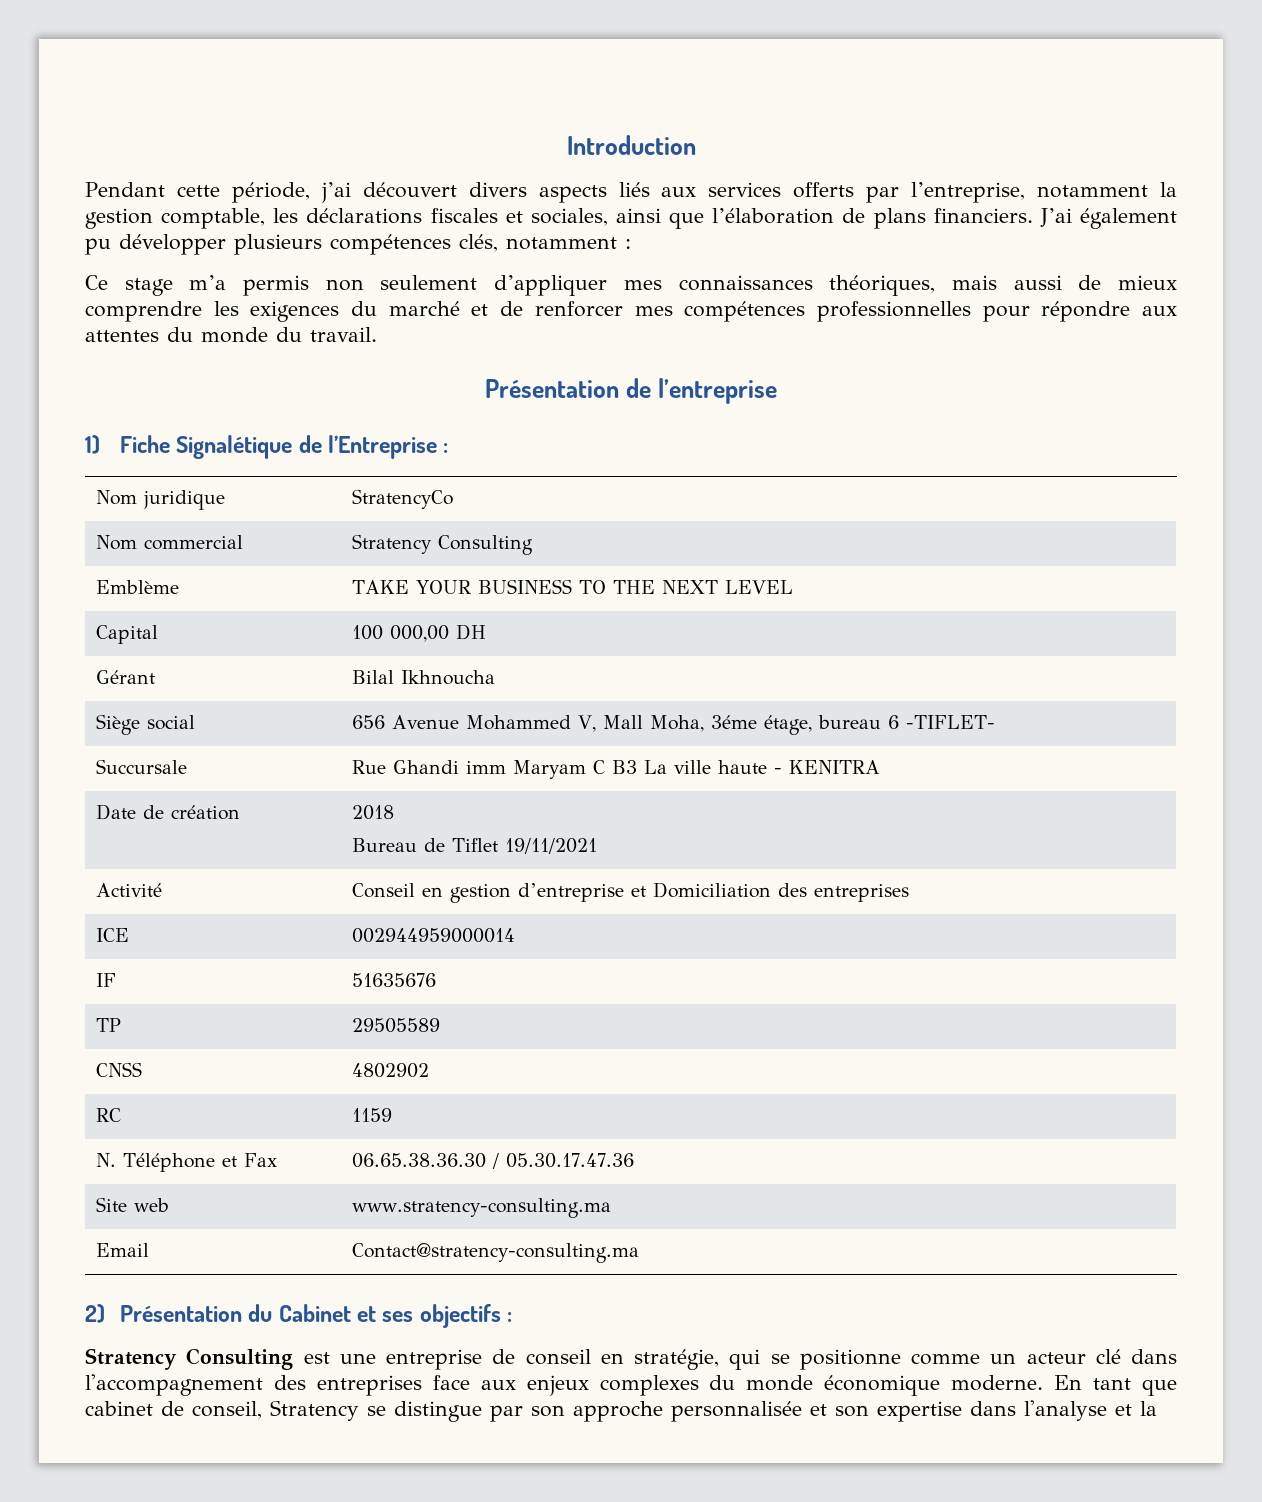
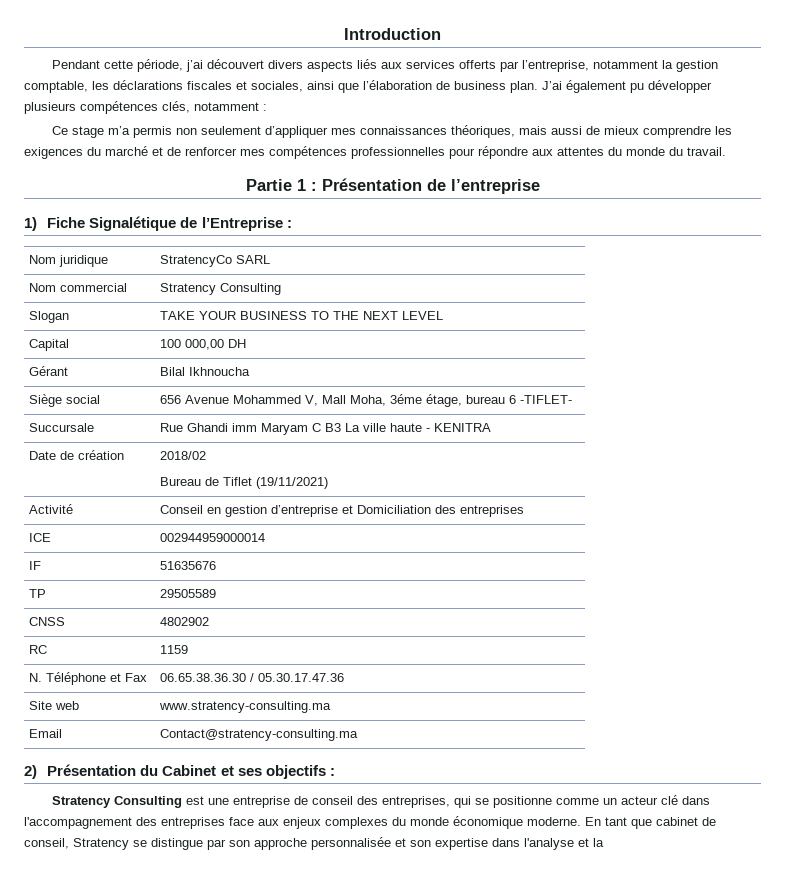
- Pendant cette période, j’ai découvert divers aspects liés aux services offerts par l’entreprise, notamment la gestion comptable, les déclarations fiscales et sociales, ainsi que l’élaboration de plans financiers.
+ Pendant cette période, j’ai découvert divers aspects liés aux services offerts par l’entreprise, notamment la gestion comptable, les déclarations fiscales et sociales, ainsi que l’élaboration de business plan.
- Présentation de l’entreprise
+ Partie 1 : Présentation de l’entreprise
- Nom juridique | StratencyCo
+ Nom juridique | StratencyCo SARL
- Emblème | TAKE YOUR BUSINESS TO THE NEXT LEVEL
+ Slogan | TAKE YOUR BUSINESS TO THE NEXT LEVEL
- Date de création | 2018
- Bureau de Tiflet 19/11/2021
+ Date de création | 2018/02
+ Bureau de Tiflet (19/11/2021)
- Stratency Consulting est une entreprise de conseil en stratégie, qui se positionne comme un acteur clé dans l'accompagnement des entreprises face aux enjeux complexes du monde économique moderne.
+ Stratency Consulting est une entreprise de conseil des entreprises, qui se positionne comme un acteur clé dans l'accompagnement des entreprises face aux enjeux complexes du monde économique moderne.

